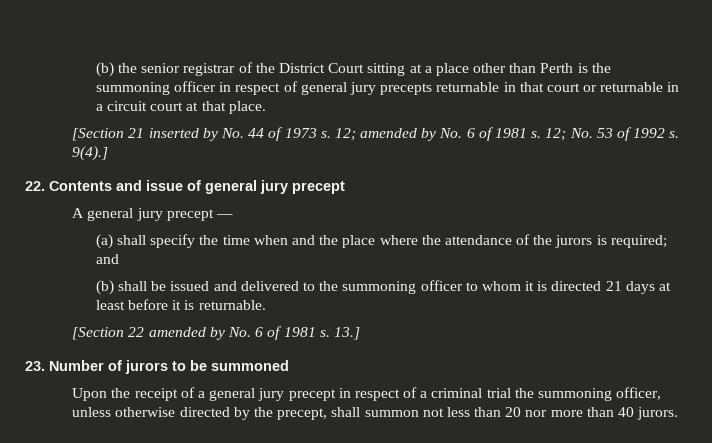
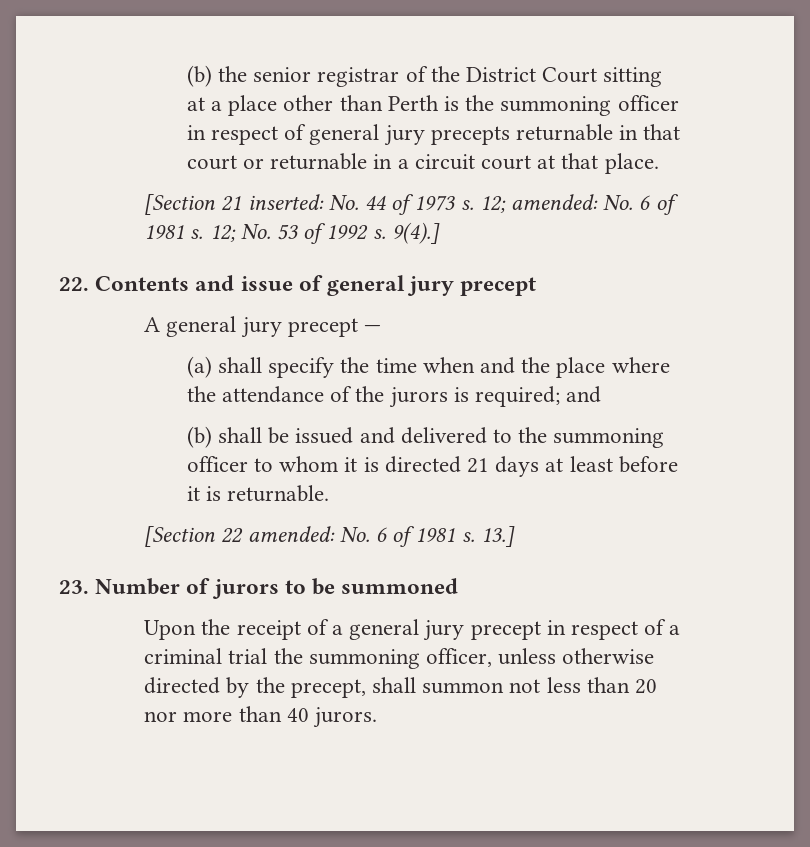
- [Section 21 inserted by No. 44 of 1973 s.
+ [Section 21 inserted: No. 44 of 1973 s.
- 12; amended by No. 6 of 1981 s.
+ 12; amended: No. 6 of 1981 s.
- [Section 22 amended by No. 6 of 1981 s.
+ [Section 22 amended: No. 6 of 1981 s.

